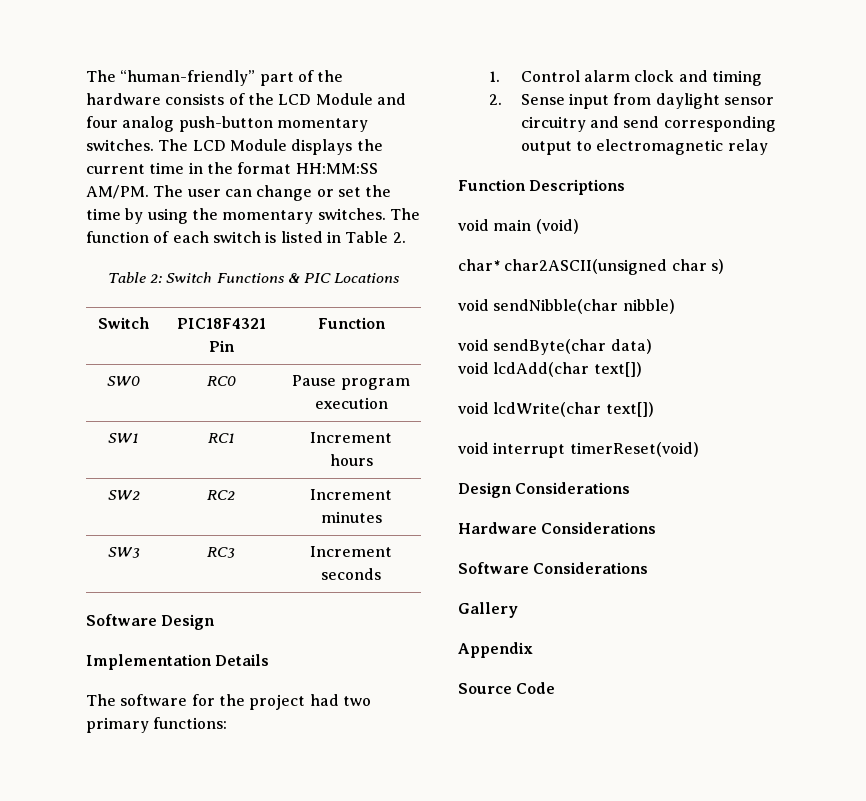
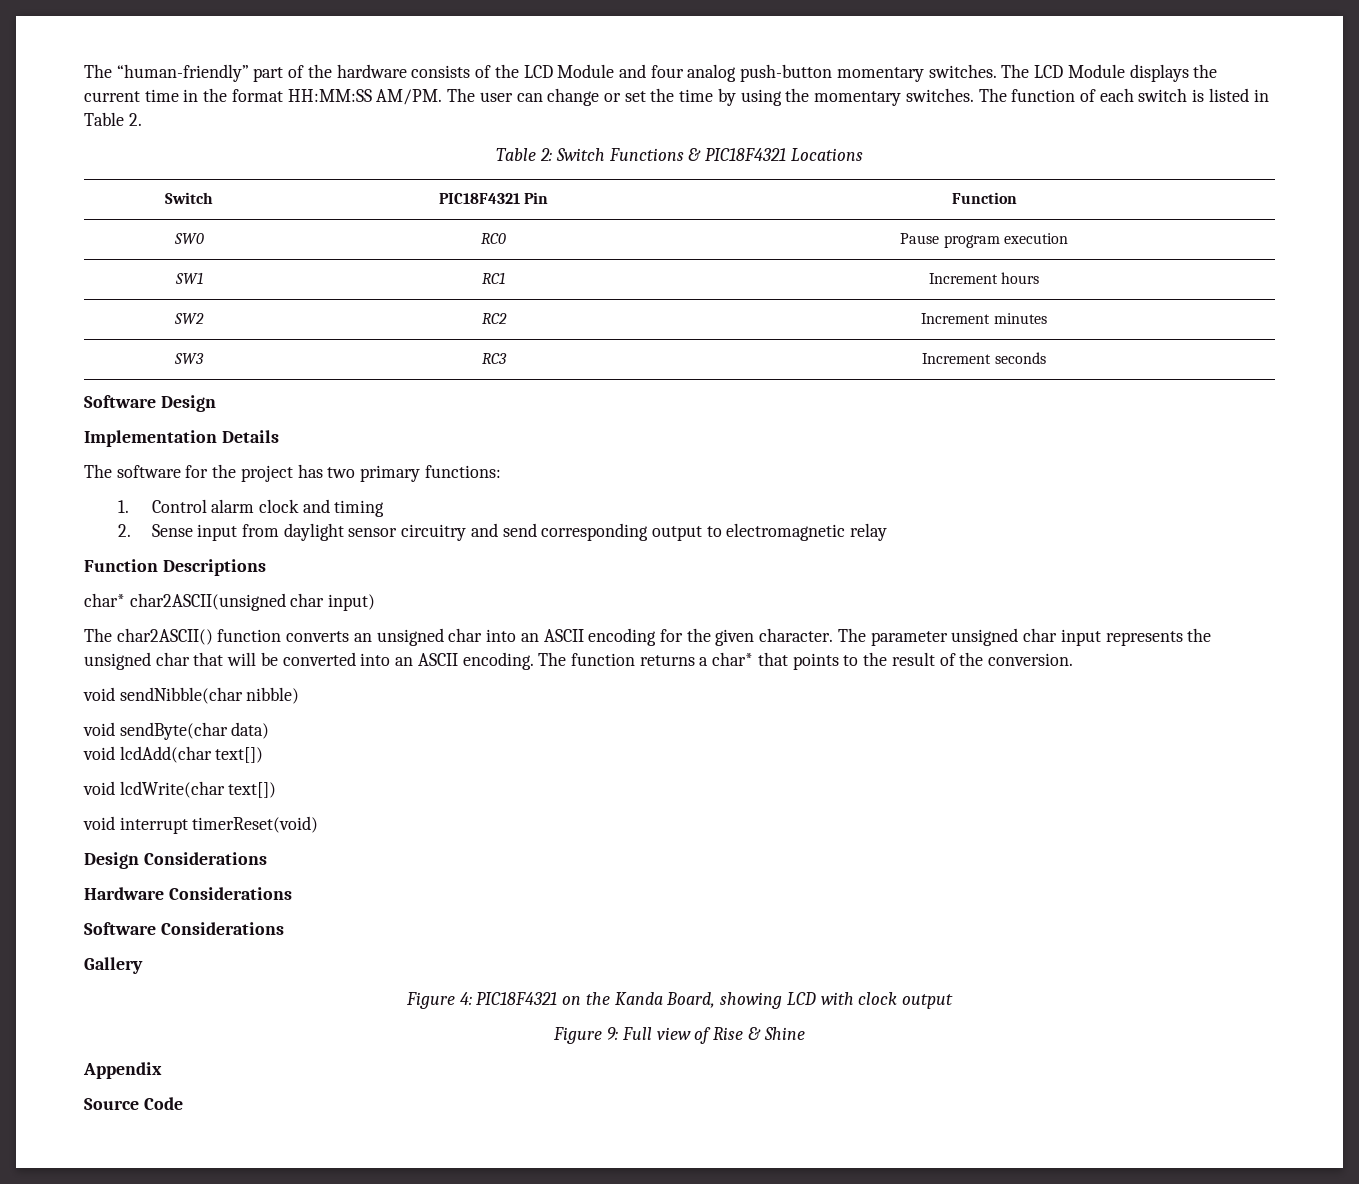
- Table 2: Switch Functions & PIC Locations
+ Table 2: Switch Functions & PIC18F4321 Locations
- The software for the project had two primary functions:
+ The software for the project has two primary functions:
- void main (void)
- char* char2ASCII(unsigned char s)
+ char* char2ASCII(unsigned char input)
+ The char2ASCII() function converts an unsigned char into an ASCII encoding for the given character. The parameter unsigned char input represents the unsigned char that will be converted into an ASCII encoding. The function returns a char* that points to the result of the conversion.
+ Figure 4: PIC18F4321 on the Kanda Board, showing LCD with clock output
+ Figure 9: Full view of Rise & Shine

